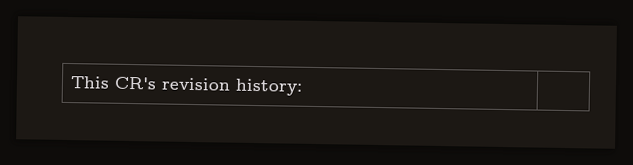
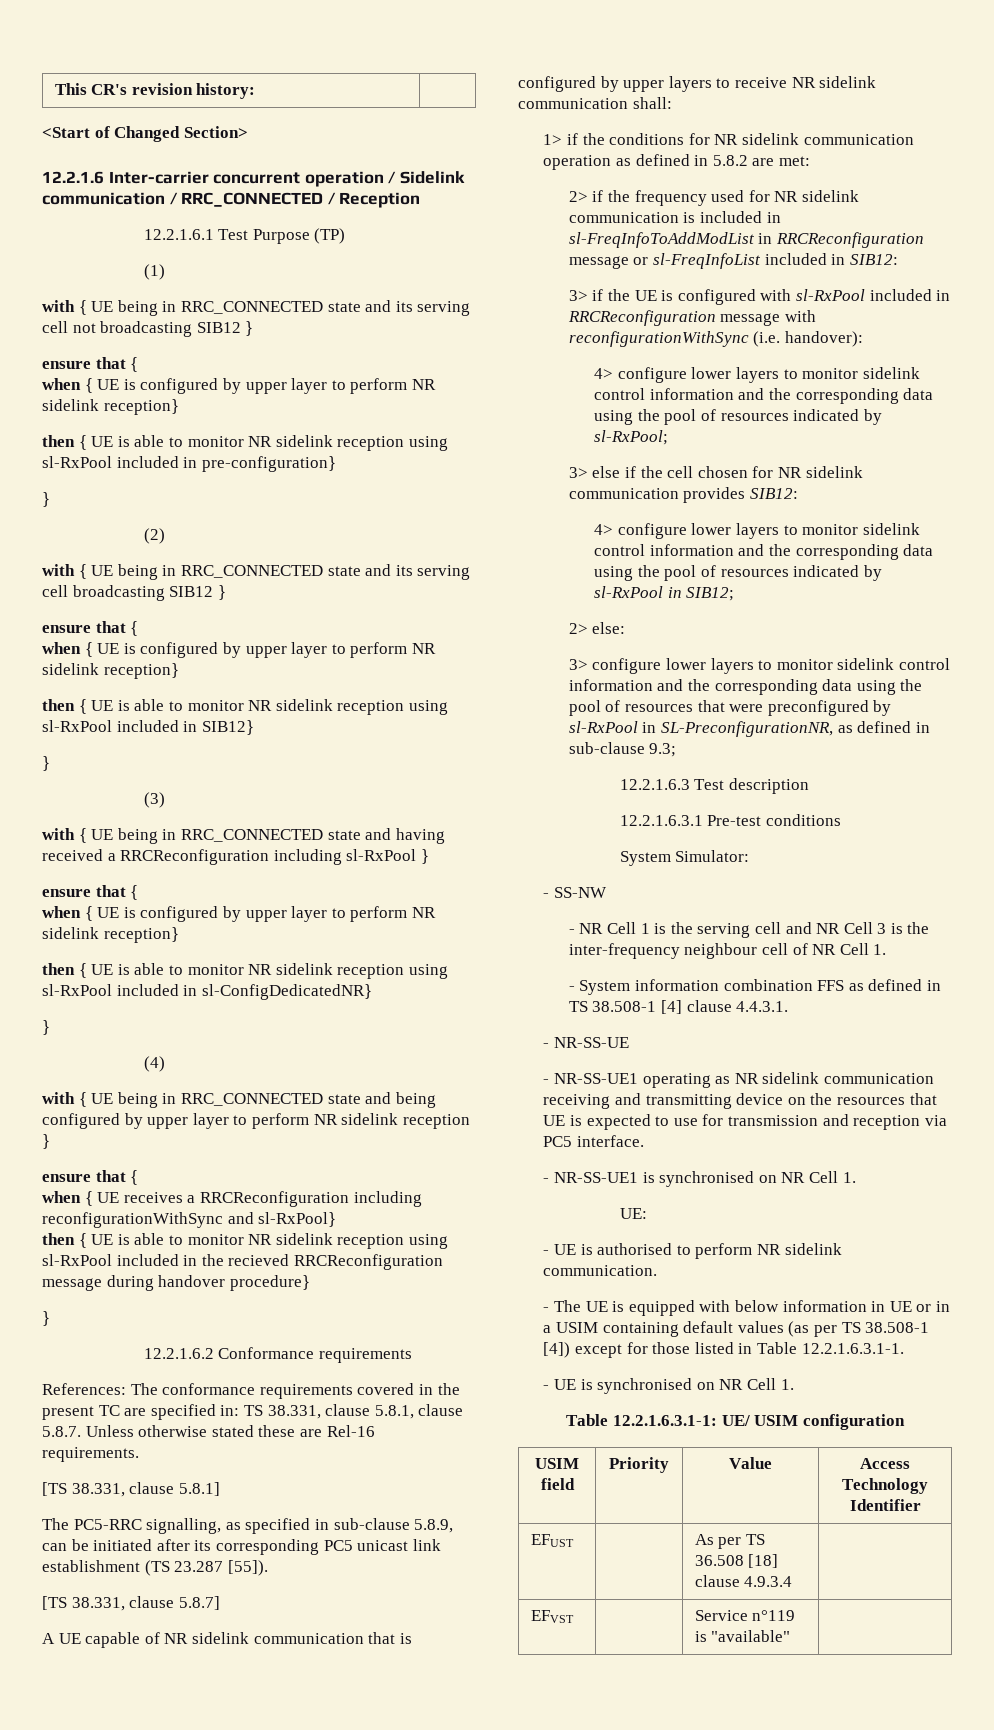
+ <Start of Changed Section>
+ 12.2.1.6 Inter-carrier concurrent operation / Sidelink communication / RRC_CONNECTED / Reception
+ 12.2.1.6.1 Test Purpose (TP)
+ (1)
+ with { UE being in RRC_CONNECTED state and its serving cell not broadcasting SIB12 }
+ ensure that {
+ when { UE is configured by upper layer to perform NR sidelink reception}
+ then { UE is able to monitor NR sidelink reception using sl-RxPool included in pre-configuration}
+ }
+ (2)
+ with { UE being in RRC_CONNECTED state and its serving cell broadcasting SIB12 }
+ ensure that {
+ when { UE is configured by upper layer to perform NR sidelink reception}
+ then { UE is able to monitor NR sidelink reception using sl-RxPool included in SIB12}
+ }
+ (3)
+ with { UE being in RRC_CONNECTED state and having received a RRCReconfiguration including sl-RxPool }
+ ensure that {
+ when { UE is configured by upper layer to perform NR sidelink reception}
+ then { UE is able to monitor NR sidelink reception using sl-RxPool included in sl-ConfigDedicatedNR}
+ }
+ (4)
+ with { UE being in RRC_CONNECTED state and being configured by upper layer to perform NR sidelink reception }
+ ensure that {
+ when { UE receives a RRCReconfiguration including reconfigurationWithSync and sl-RxPool}
+ then { UE is able to monitor NR sidelink reception using sl-RxPool included in the recieved RRCReconfiguration message during handover procedure}
+ }
+ 12.2.1.6.2 Conformance requirements
+ References: The conformance requirements covered in the present TC are specified in: TS 38.331, clause 5.8.1, clause 5.8.7. Unless otherwise stated these are Rel-16 requirements.
+ [TS 38.331, clause 5.8.1]
+ The PC5-RRC signalling, as specified in sub-clause 5.8.9, can be initiated after its corresponding PC5 unicast link establishment (TS 23.287 [55]).
+ [TS 38.331, clause 5.8.7]
+ A UE capable of NR sidelink communication that is configured by upper layers to receive NR sidelink communication shall:
+ 1> if the conditions for NR sidelink communication operation as defined in 5.8.2 are met:
+ 2> if the frequency used for NR sidelink communication is included in sl-FreqInfoToAddModList in RRCReconfiguration message or sl-FreqInfoList included in SIB12:
+ 3> if the UE is configured with sl-RxPool included in RRCReconfiguration message with reconfigurationWithSync (i.e. handover):
+ 4> configure lower layers to monitor sidelink control information and the corresponding data using the pool of resources indicated by sl-RxPool;
+ 3> else if the cell chosen for NR sidelink communication provides SIB12:
+ 4> configure lower layers to monitor sidelink control information and the corresponding data using the pool of resources indicated by sl-RxPool in SIB12;
+ 2> else:
+ 3> configure lower layers to monitor sidelink control information and the corresponding data using the pool of resources that were preconfigured by sl-RxPool in SL-PreconfigurationNR, as defined in sub-clause 9.3;
+ 12.2.1.6.3 Test description
+ 12.2.1.6.3.1 Pre-test conditions
+ System Simulator:
+ - SS-NW
+ - NR Cell 1 is the serving cell and NR Cell 3 is the inter-frequency neighbour cell of NR Cell 1.
+ - System information combination FFS as defined in TS 38.508-1 [4] clause 4.4.3.1.
+ - NR-SS-UE
+ - NR-SS-UE1 operating as NR sidelink communication receiving and transmitting device on the resources that UE is expected to use for transmission and reception via PC5 interface.
+ - NR-SS-UE1 is synchronised on NR Cell 1.
+ UE:
+ - UE is authorised to perform NR sidelink communication.
+ - The UE is equipped with below information in UE or in a USIM containing default values (as per TS 38.508-1 [4]) except for those listed in Table 12.2.1.6.3.1-1.
+ - UE is synchronised on NR Cell 1.
+ Table 12.2.1.6.3.1-1: UE/ USIM configuration
+ USIM field | Priority | Value | Access Technology Identifier
+ EFUST | | As per TS 36.508 [18] clause 4.9.3.4 |
+ EFVST | | Service n°119 is "available" |

